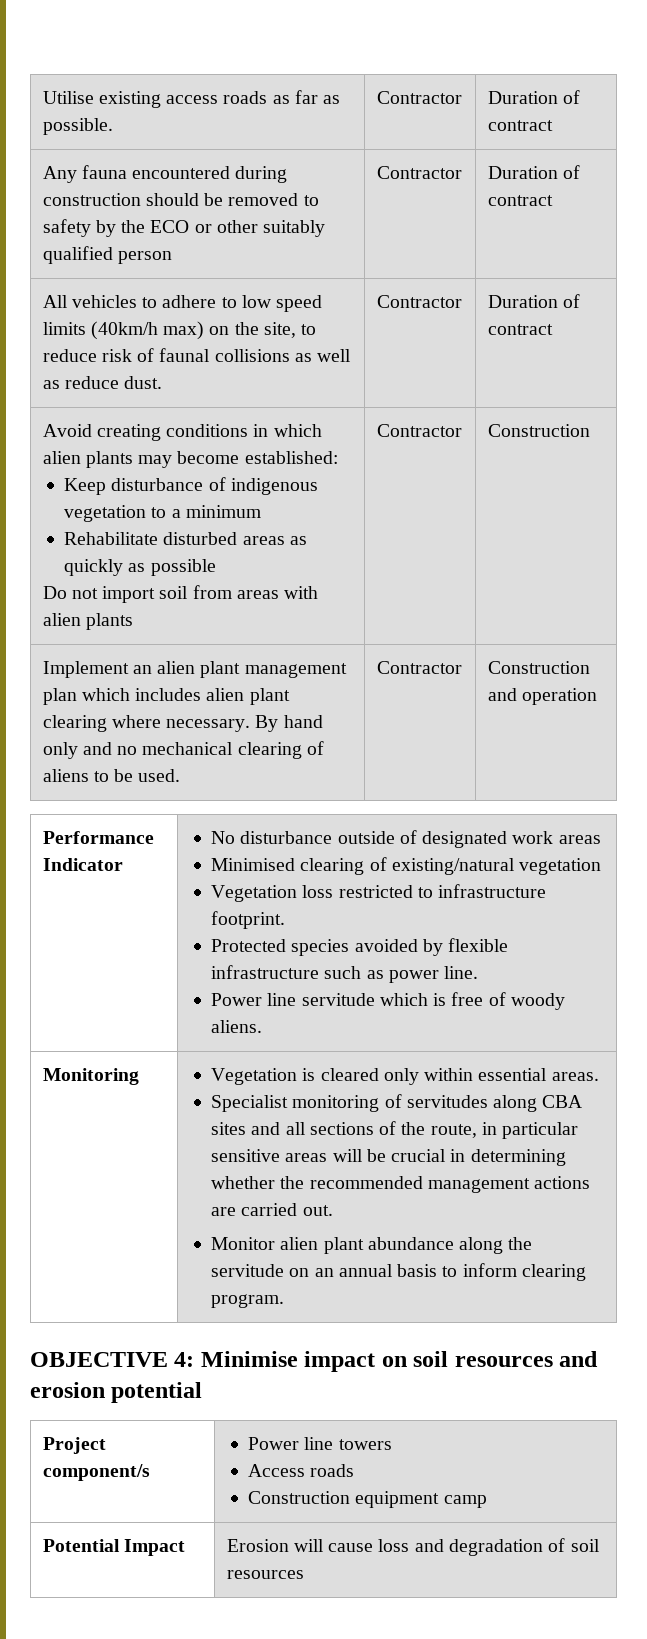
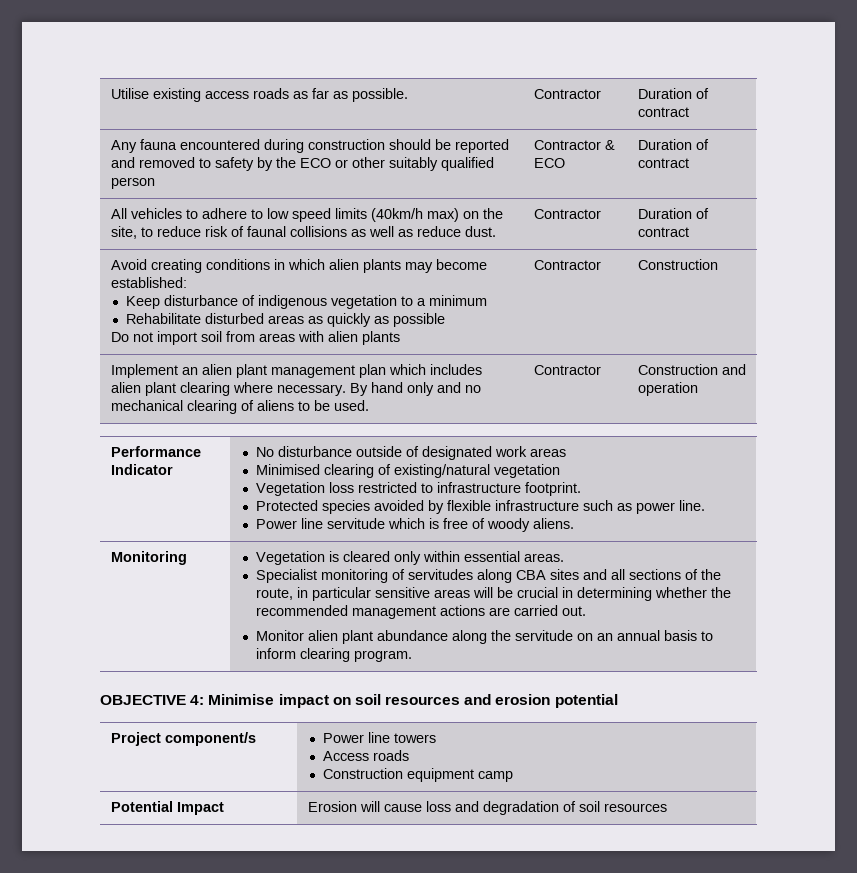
- Any fauna encountered during construction should be removed to safety by the ECO or other suitably qualified person | Contractor | Duration of contract
+ Any fauna encountered during construction should be reported and removed to safety by the ECO or other suitably qualified person | Contractor & ECO | Duration of contract

